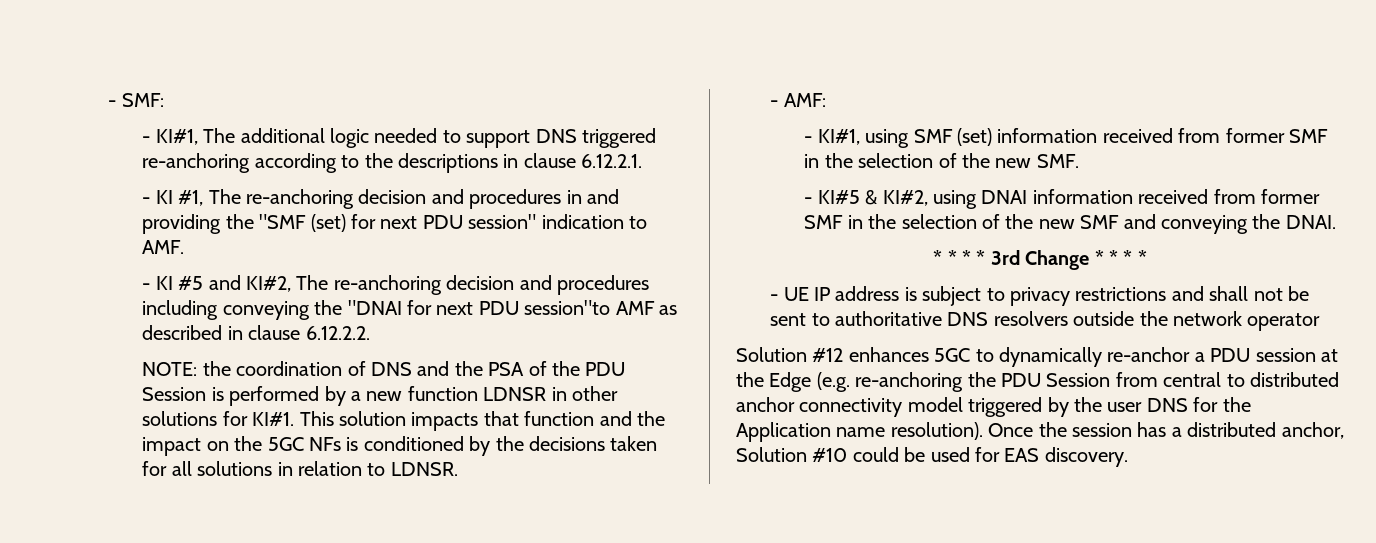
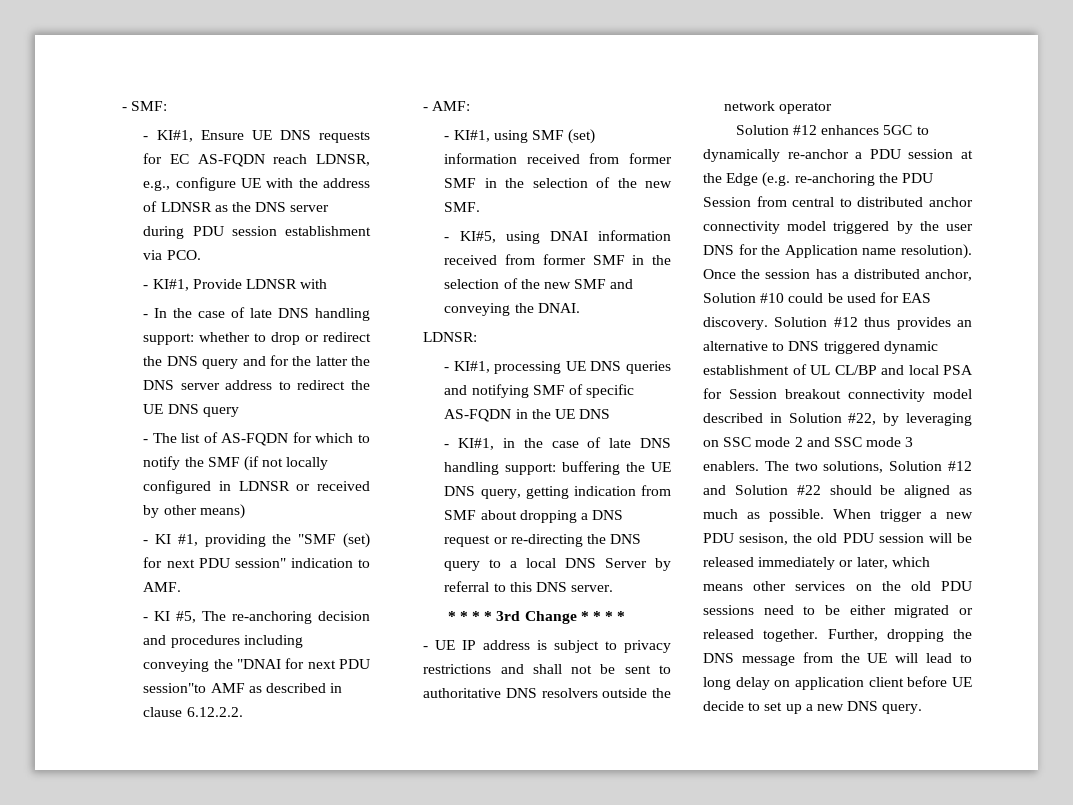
- - KI#1, The additional logic needed to support DNS triggered re-anchoring according to the descriptions in clause 6.12.2.1.
- - KI #1, The re-anchoring decision and procedures in and providing the "SMF (set) for next PDU session" indication to AMF.
+ - KI#1, Ensure UE DNS requests for EC AS-FQDN reach LDNSR, e.g., configure UE with the address of LDNSR as the DNS server during PDU session establishment via PCO.
+ - KI#1, Provide LDNSR with
+ - In the case of late DNS handling support: whether to drop or redirect the DNS query and for the latter the DNS server address to redirect the UE DNS query
+ - The list of AS-FQDN for which to notify the SMF (if not locally configured in LDNSR or received by other means)
+ - KI #1, providing the "SMF (set) for next PDU session" indication to AMF.
- - KI #5 and KI#2, The re-anchoring decision and procedures including conveying the "DNAI for next PDU session"to AMF as described in clause 6.12.2.2.
+ - KI #5, The re-anchoring decision and procedures including conveying the "DNAI for next PDU session"to AMF as described in clause 6.12.2.2.
- NOTE: the coordination of DNS and the PSA of the PDU Session is performed by a new function LDNSR in other solutions for KI#1. This solution impacts that function and the impact on the 5GC NFs is conditioned by the decisions taken for all solutions in relation to LDNSR.
- - KI#5 & KI#2, using DNAI information received from former SMF in the selection of the new SMF and conveying the DNAI.
+ - KI#5, using DNAI information received from former SMF in the selection of the new SMF and conveying the DNAI.
+ LDNSR:
+ - KI#1, processing UE DNS queries and notifying SMF of specific AS-FQDN in the UE DNS
+ - KI#1, in the case of late DNS handling support: buffering the UE DNS query, getting indication from SMF about dropping a DNS request or re-directing the DNS query to a local DNS Server by referral to this DNS server.
+ Solution #12 thus provides an alternative to DNS triggered dynamic establishment of UL CL/BP and local PSA for Session breakout connectivity model described in Solution #22, by leveraging on SSC mode 2 and SSC mode 3 enablers. The two solutions, Solution #12 and Solution #22 should be aligned as much as possible. When trigger a new PDU sesison, the old PDU session will be released immediately or later, which means other services on the old PDU sessions need to be either migrated or released together. Further, dropping the DNS message from the UE will lead to long delay on application client before UE decide to set up a new DNS query.

